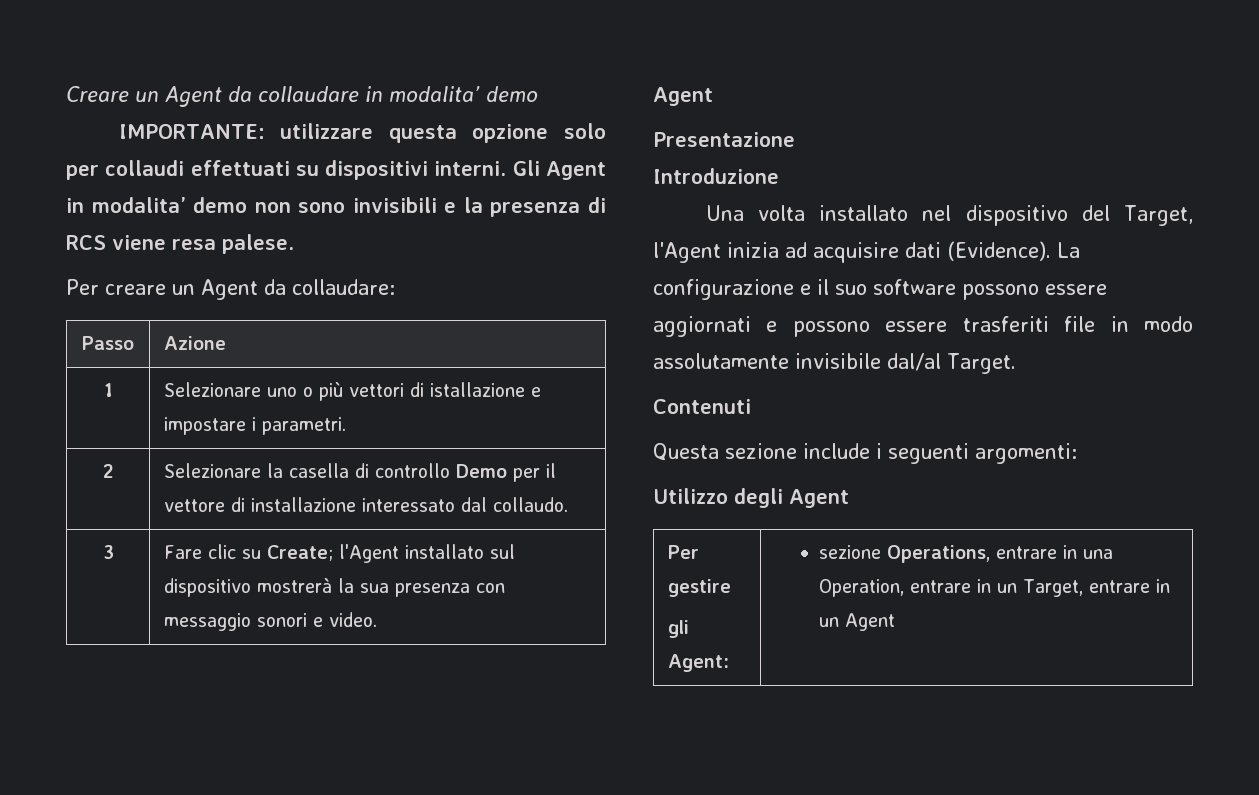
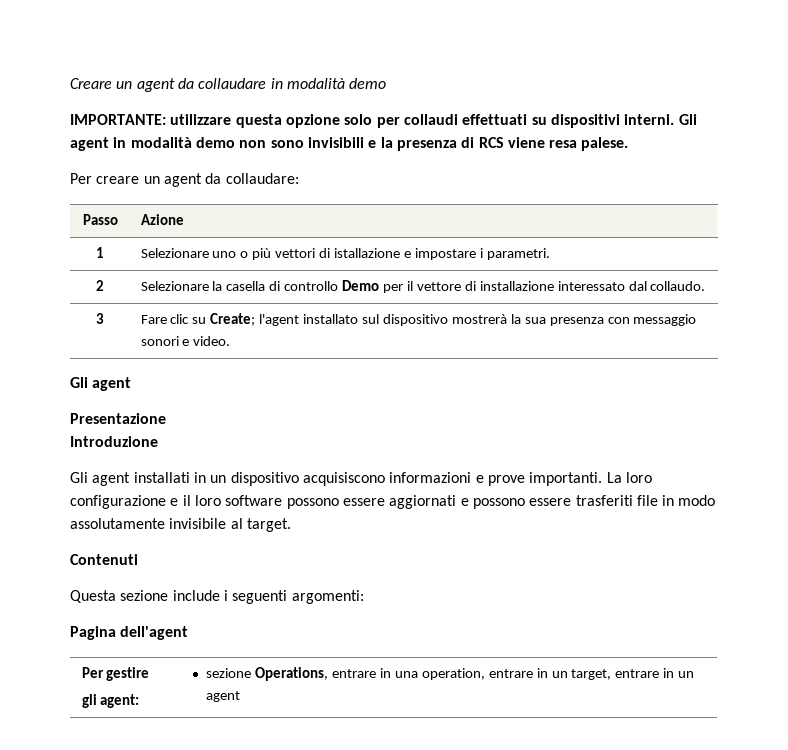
- Creare un Agent da collaudare in modalita’ demo
+ Creare un agent da collaudare in modalità demo
- Gli Agent in modalita’ demo non sono invisibili e la presenza di RCS viene resa palese.
+ Gli agent in modalità demo non sono invisibili e la presenza di RCS viene resa palese.
- Per creare un Agent da collaudare:
+ Per creare un agent da collaudare:
- 3 | Fare clic su Create; l'Agent installato sul dispositivo mostrerà la sua presenza con messaggio sonori e video.
- Agent
+ 3 | Fare clic su Create; l'agent installato sul dispositivo mostrerà la sua presenza con messaggio sonori e video.
+ Gli agent
- Una volta installato nel dispositivo del Target, l'Agent inizia ad acquisire dati (Evidence). La configurazione e il suo software possono essere aggiornati e possono essere trasferiti file in modo assolutamente invisibile dal/al Target.
+ Gli agent installati in un dispositivo acquisiscono informazioni e prove importanti. La loro configurazione e il loro software possono essere aggiornati e possono essere trasferiti file in modo assolutamente invisibile al target.
- Utilizzo degli Agent
+ Pagina dell'agent
  Per gestire
- gli Agent: | sezione Operations, entrare in una Operation, entrare in un Target, entrare in un Agent
+ gli agent: | sezione Operations, entrare in una operation, entrare in un target, entrare in un agent

